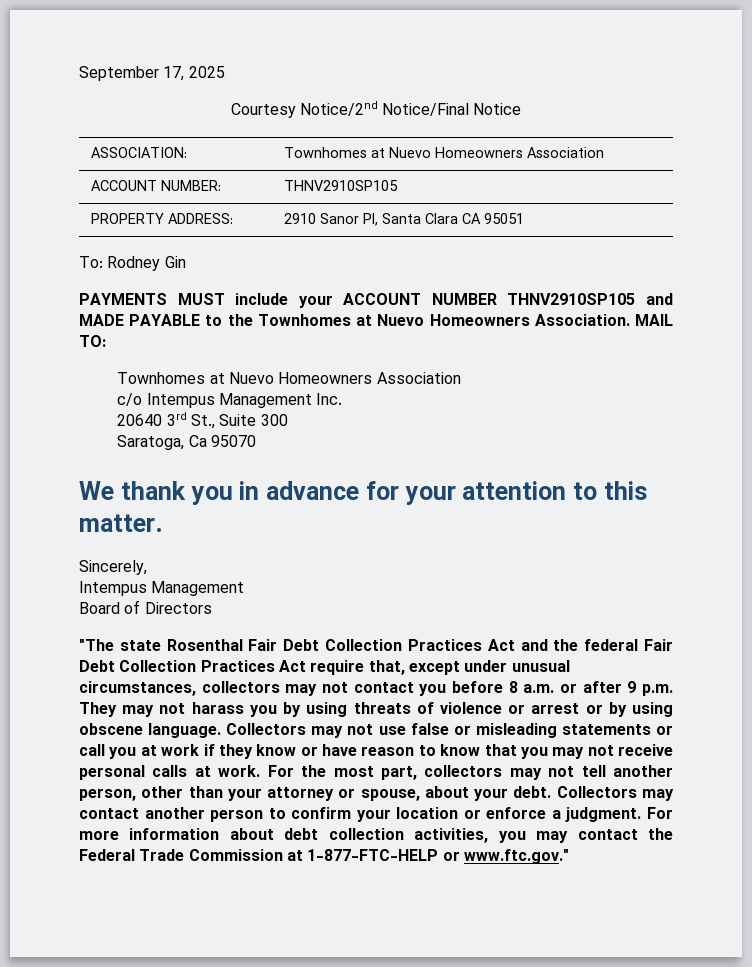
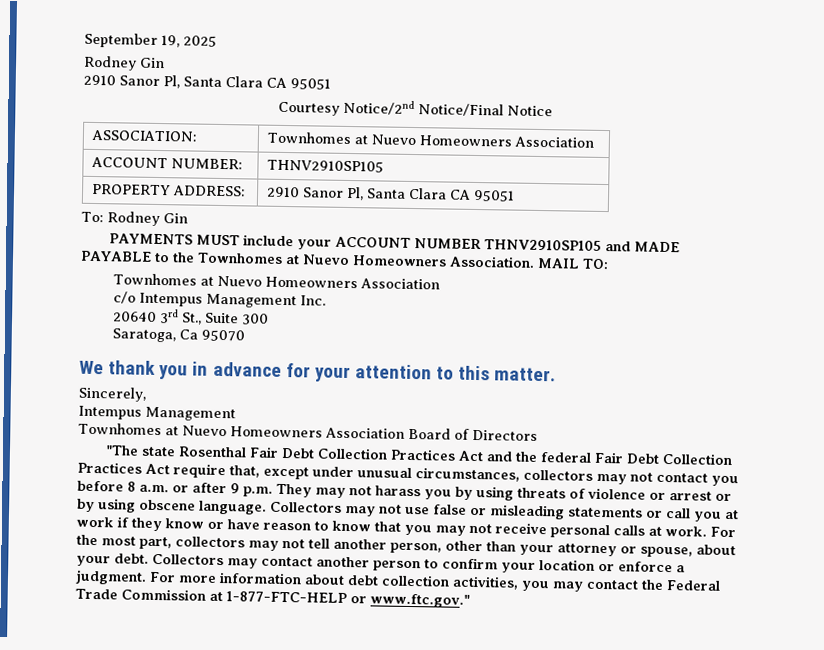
- September 17, 2025
+ September 19, 2025
+ Rodney Gin
+ 2910 Sanor Pl, Santa Clara CA 95051
- Board of Directors
+ Townhomes at Nuevo Homeowners Association Board of Directors

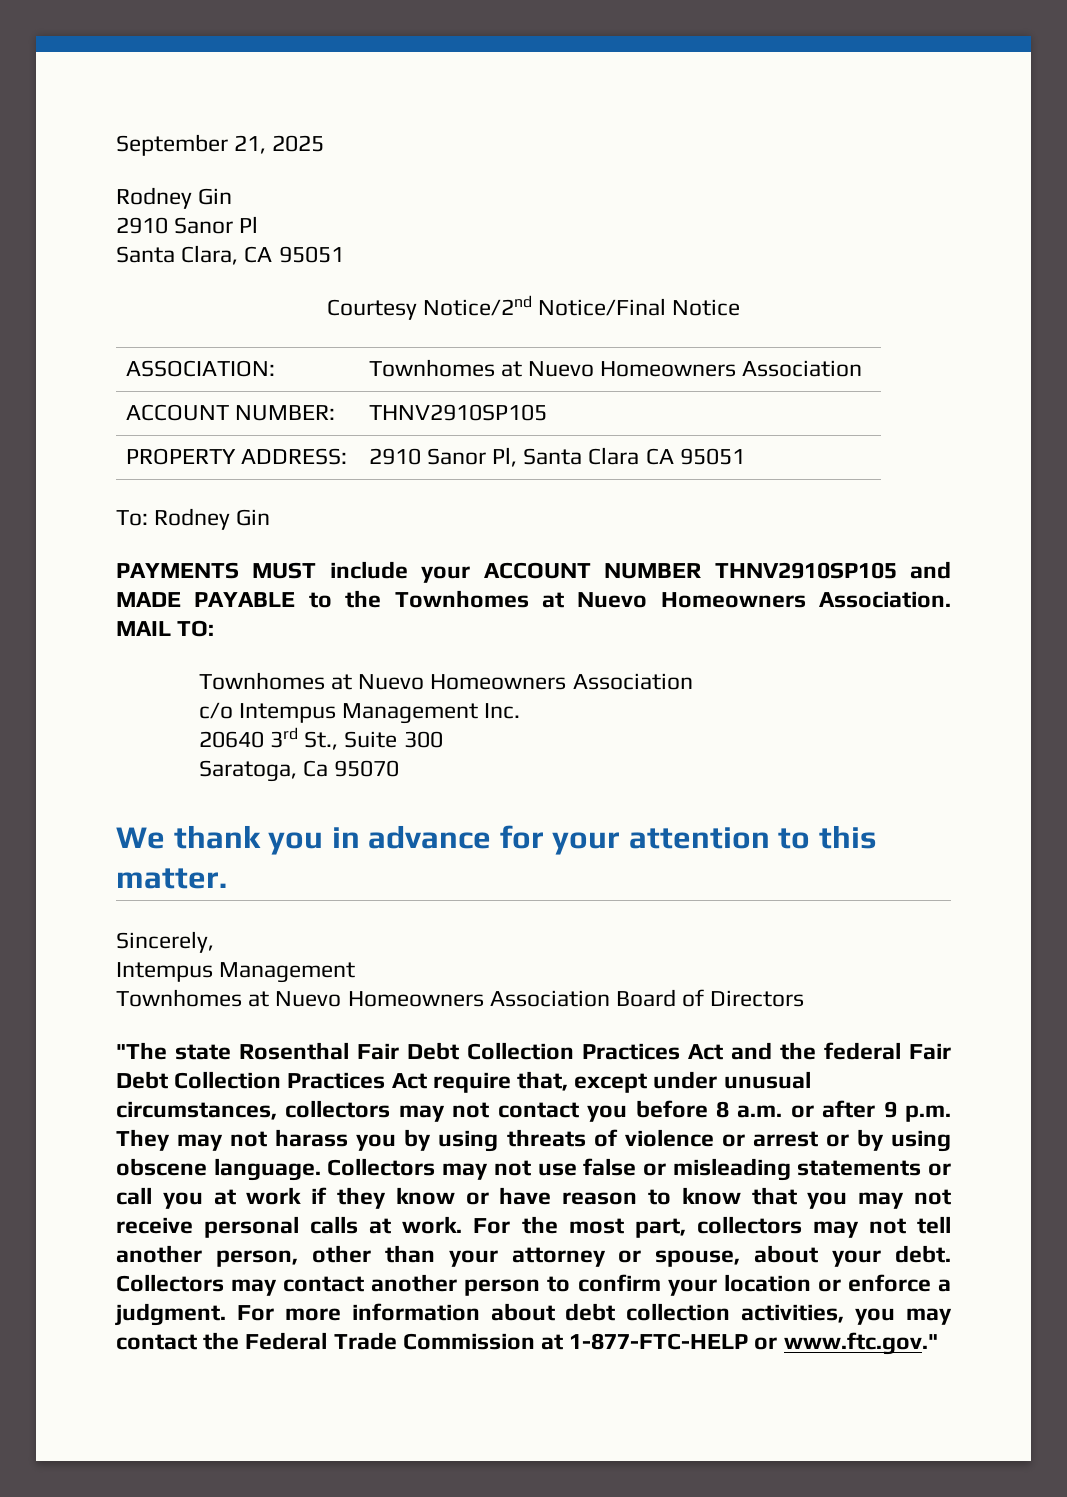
- September 19, 2025
+ September 21, 2025
  Rodney Gin
- 2910 Sanor Pl, Santa Clara CA 95051
+ 2910 Sanor Pl
+ Santa Clara, CA 95051

